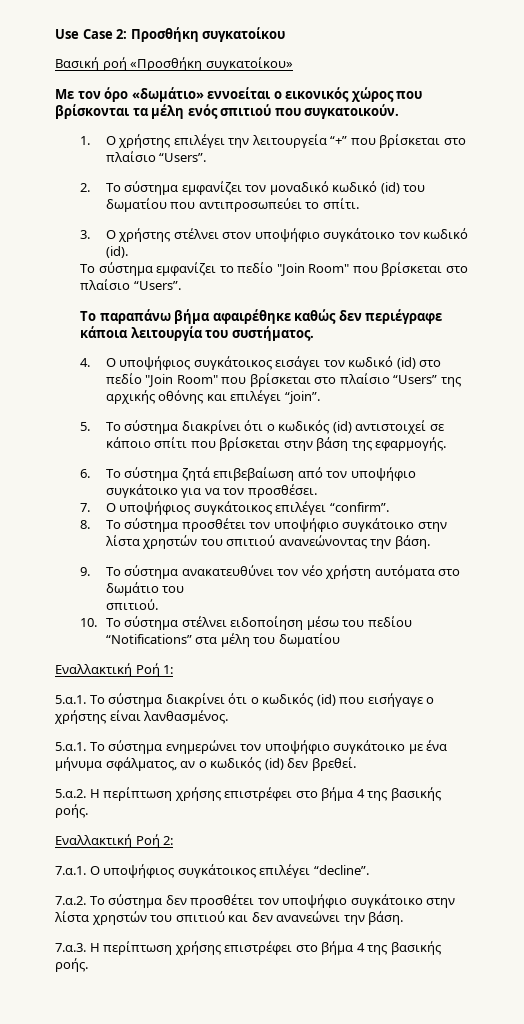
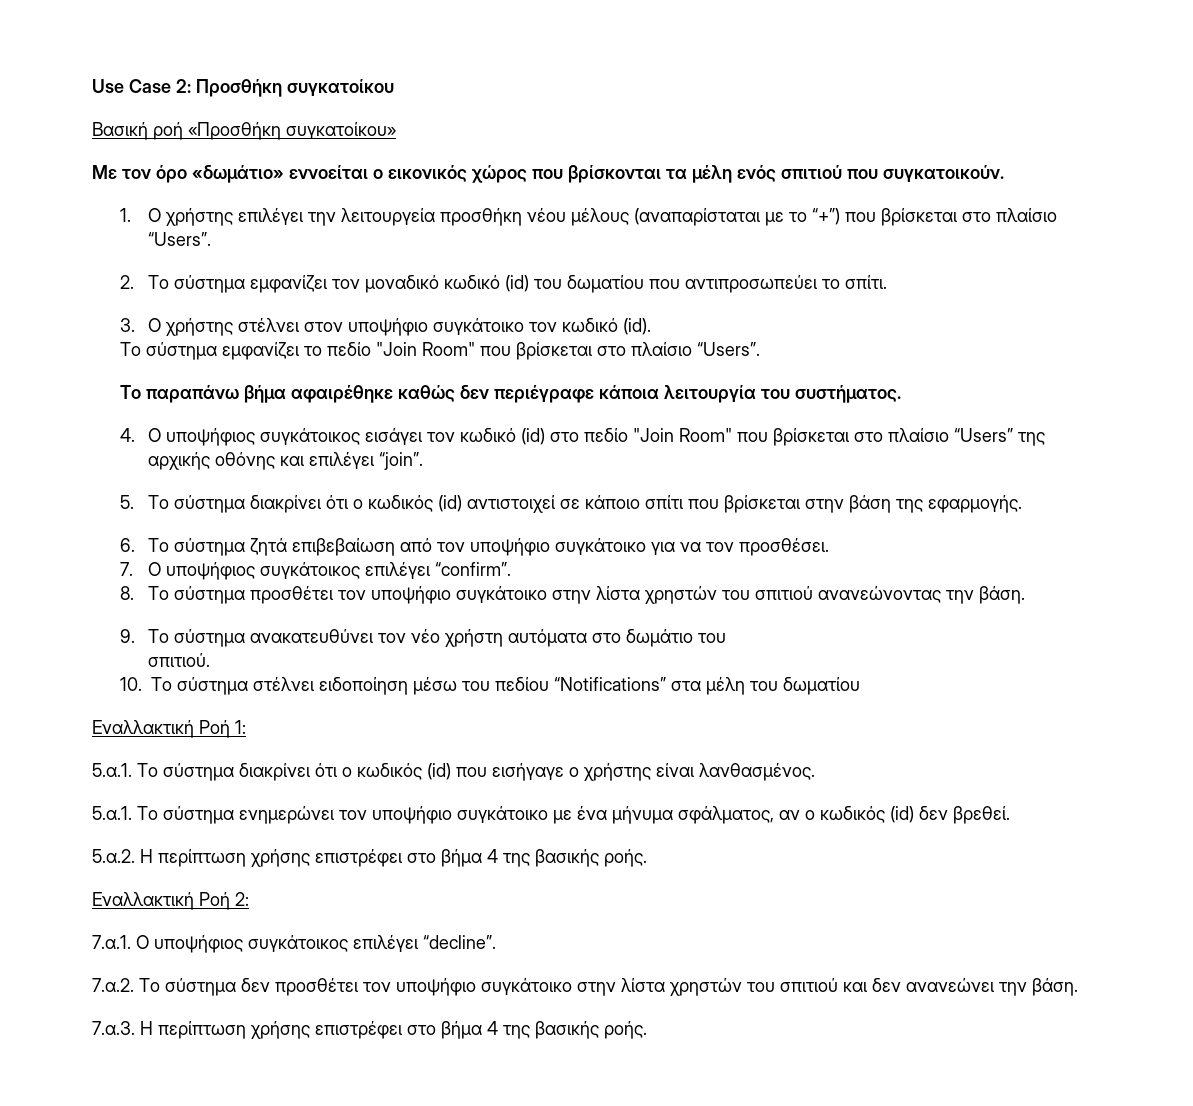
- 1. Ο χρήστης επιλέγει την λειτουργεία “+” που βρίσκεται στο πλαίσιο “Users”.
+ 1. Ο χρήστης επιλέγει την λειτουργεία προσθήκη νέου μέλους (αναπαρίσταται με το “+”) που βρίσκεται στο πλαίσιο “Users”.

